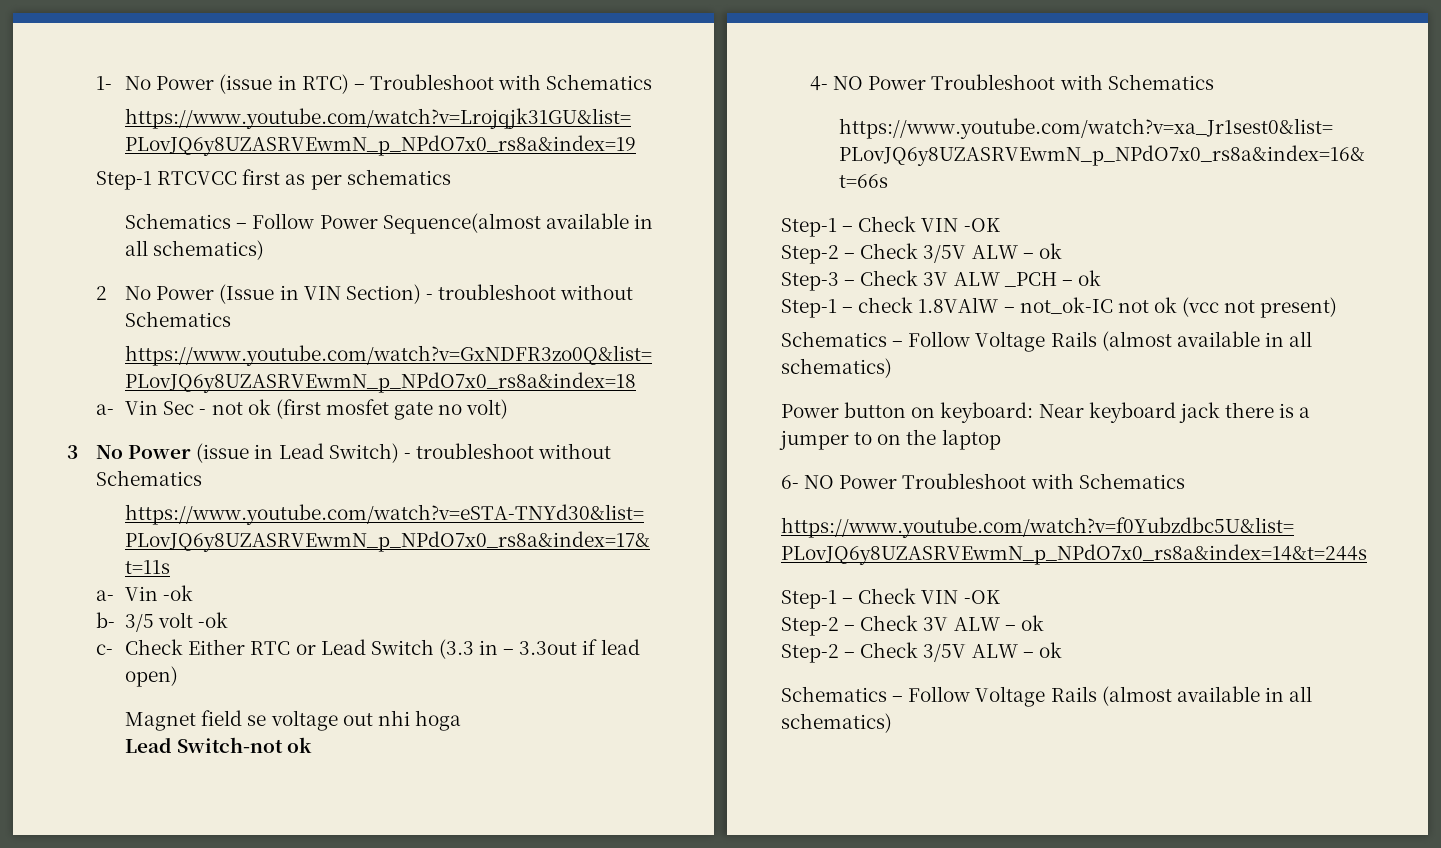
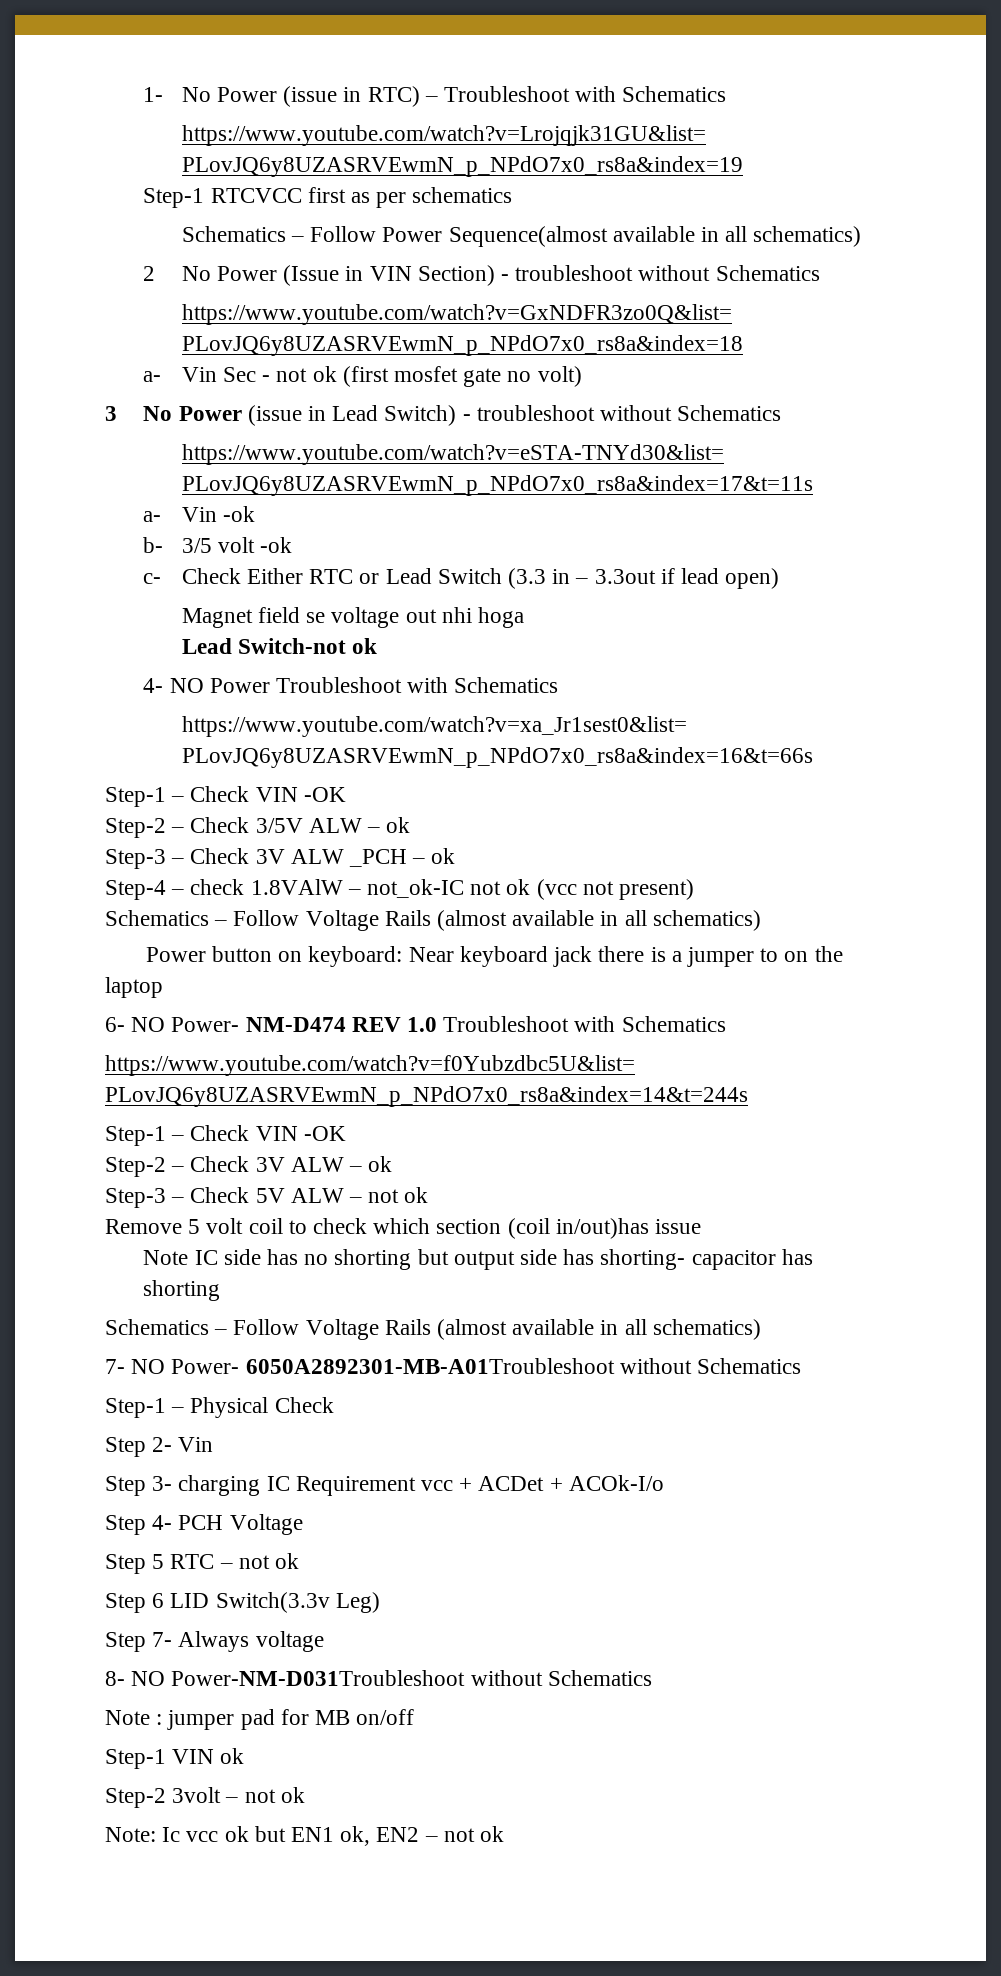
- Step-1 – check 1.8VAlW – not_ok-IC not ok (vcc not present)
+ Step-4 – check 1.8VAlW – not_ok-IC not ok (vcc not present)
- 6- NO Power Troubleshoot with Schematics
+ 6- NO Power- NM-D474 REV 1.0 Troubleshoot with Schematics
  Step-2 – Check 3V ALW – ok
- Step-2 – Check 3/5V ALW – ok
+ Step-3 – Check 5V ALW – not ok
+ Remove 5 volt coil to check which section (coil in/out)has issue
+ Note IC side has no shorting but output side has shorting- capacitor has shorting
+ 7- NO Power- 6050A2892301-MB-A01Troubleshoot without Schematics
+ Step-1 – Physical Check
+ Step 2- Vin
+ Step 3- charging IC Requirement vcc + ACDet + ACOk-I/o
+ Step 4- PCH Voltage
+ Step 5 RTC – not ok
+ Step 6 LID Switch(3.3v Leg)
+ Step 7- Always voltage
+ 8- NO Power-NM-D031Troubleshoot without Schematics
+ Note : jumper pad for MB on/off
+ Step-1 VIN ok
+ Step-2 3volt – not ok
+ Note: Ic vcc ok but EN1 ok, EN2 – not ok

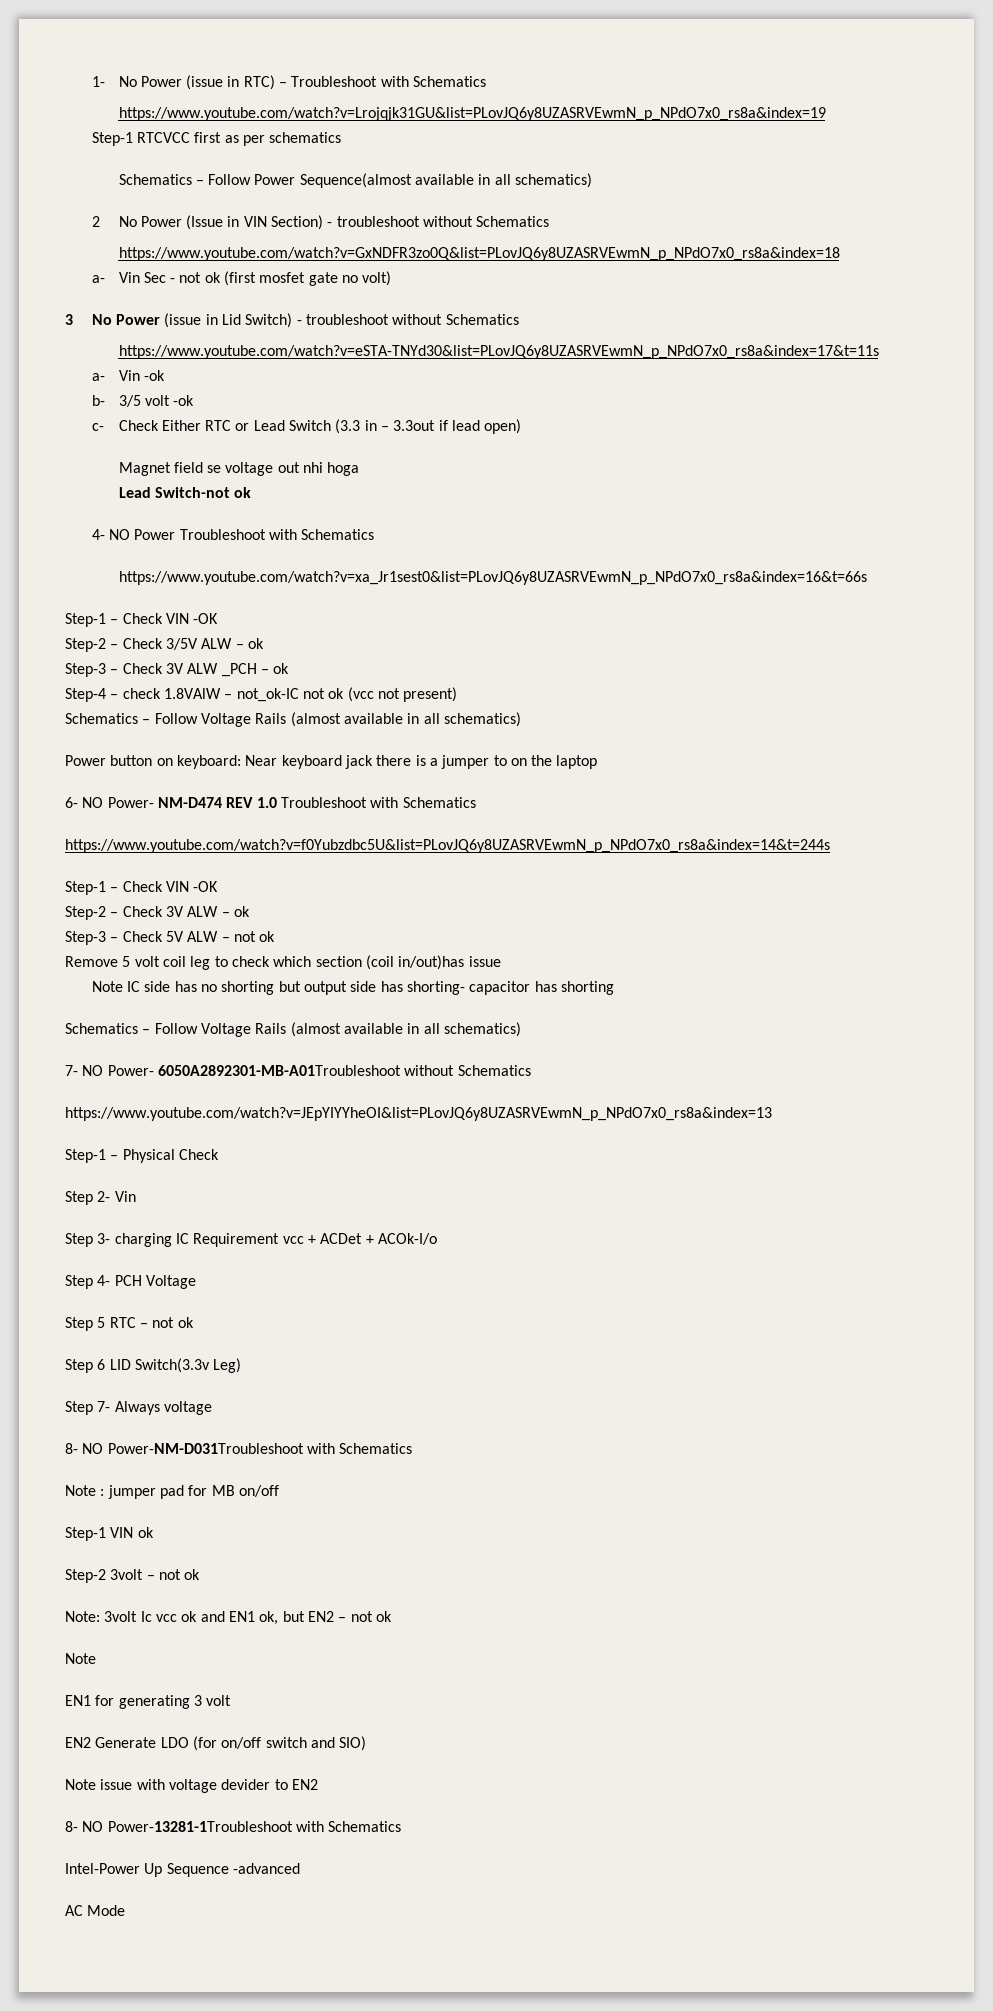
- 3 No Power (issue in Lead Switch) - troubleshoot without Schematics
+ 3 No Power (issue in Lid Switch) - troubleshoot without Schematics
- Remove 5 volt coil to check which section (coil in/out)has issue
+ Remove 5 volt coil leg to check which section (coil in/out)has issue
+ https://www.youtube.com/watch?v=JEpYIYYheOI&list=PLovJQ6y8UZASRVEwmN_p_NPdO7x0_rs8a&index=13
- 8- NO Power-NM-D031Troubleshoot without Schematics
+ 8- NO Power-NM-D031Troubleshoot with Schematics
- Note: Ic vcc ok but EN1 ok, EN2 – not ok
+ Note: 3volt Ic vcc ok and EN1 ok, but EN2 – not ok
+ Note
+ EN1 for generating 3 volt
+ EN2 Generate LDO (for on/off switch and SIO)
+ Note issue with voltage devider to EN2
+ 8- NO Power-13281-1Troubleshoot with Schematics
+ Intel-Power Up Sequence -advanced
+ AC Mode

